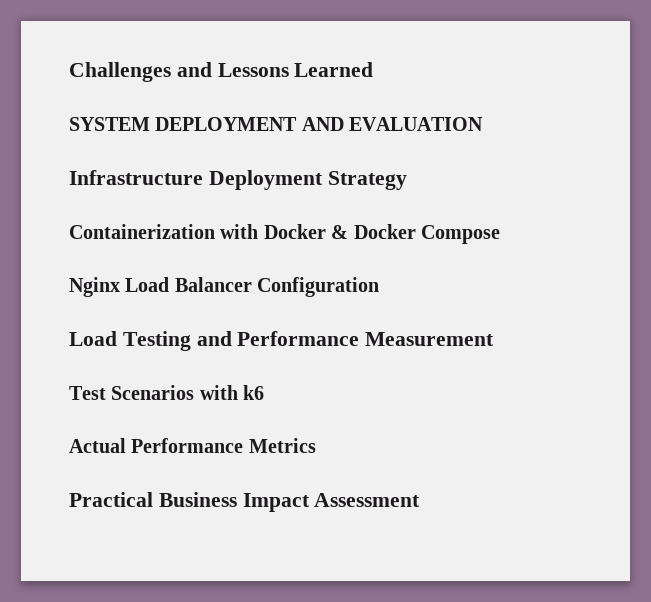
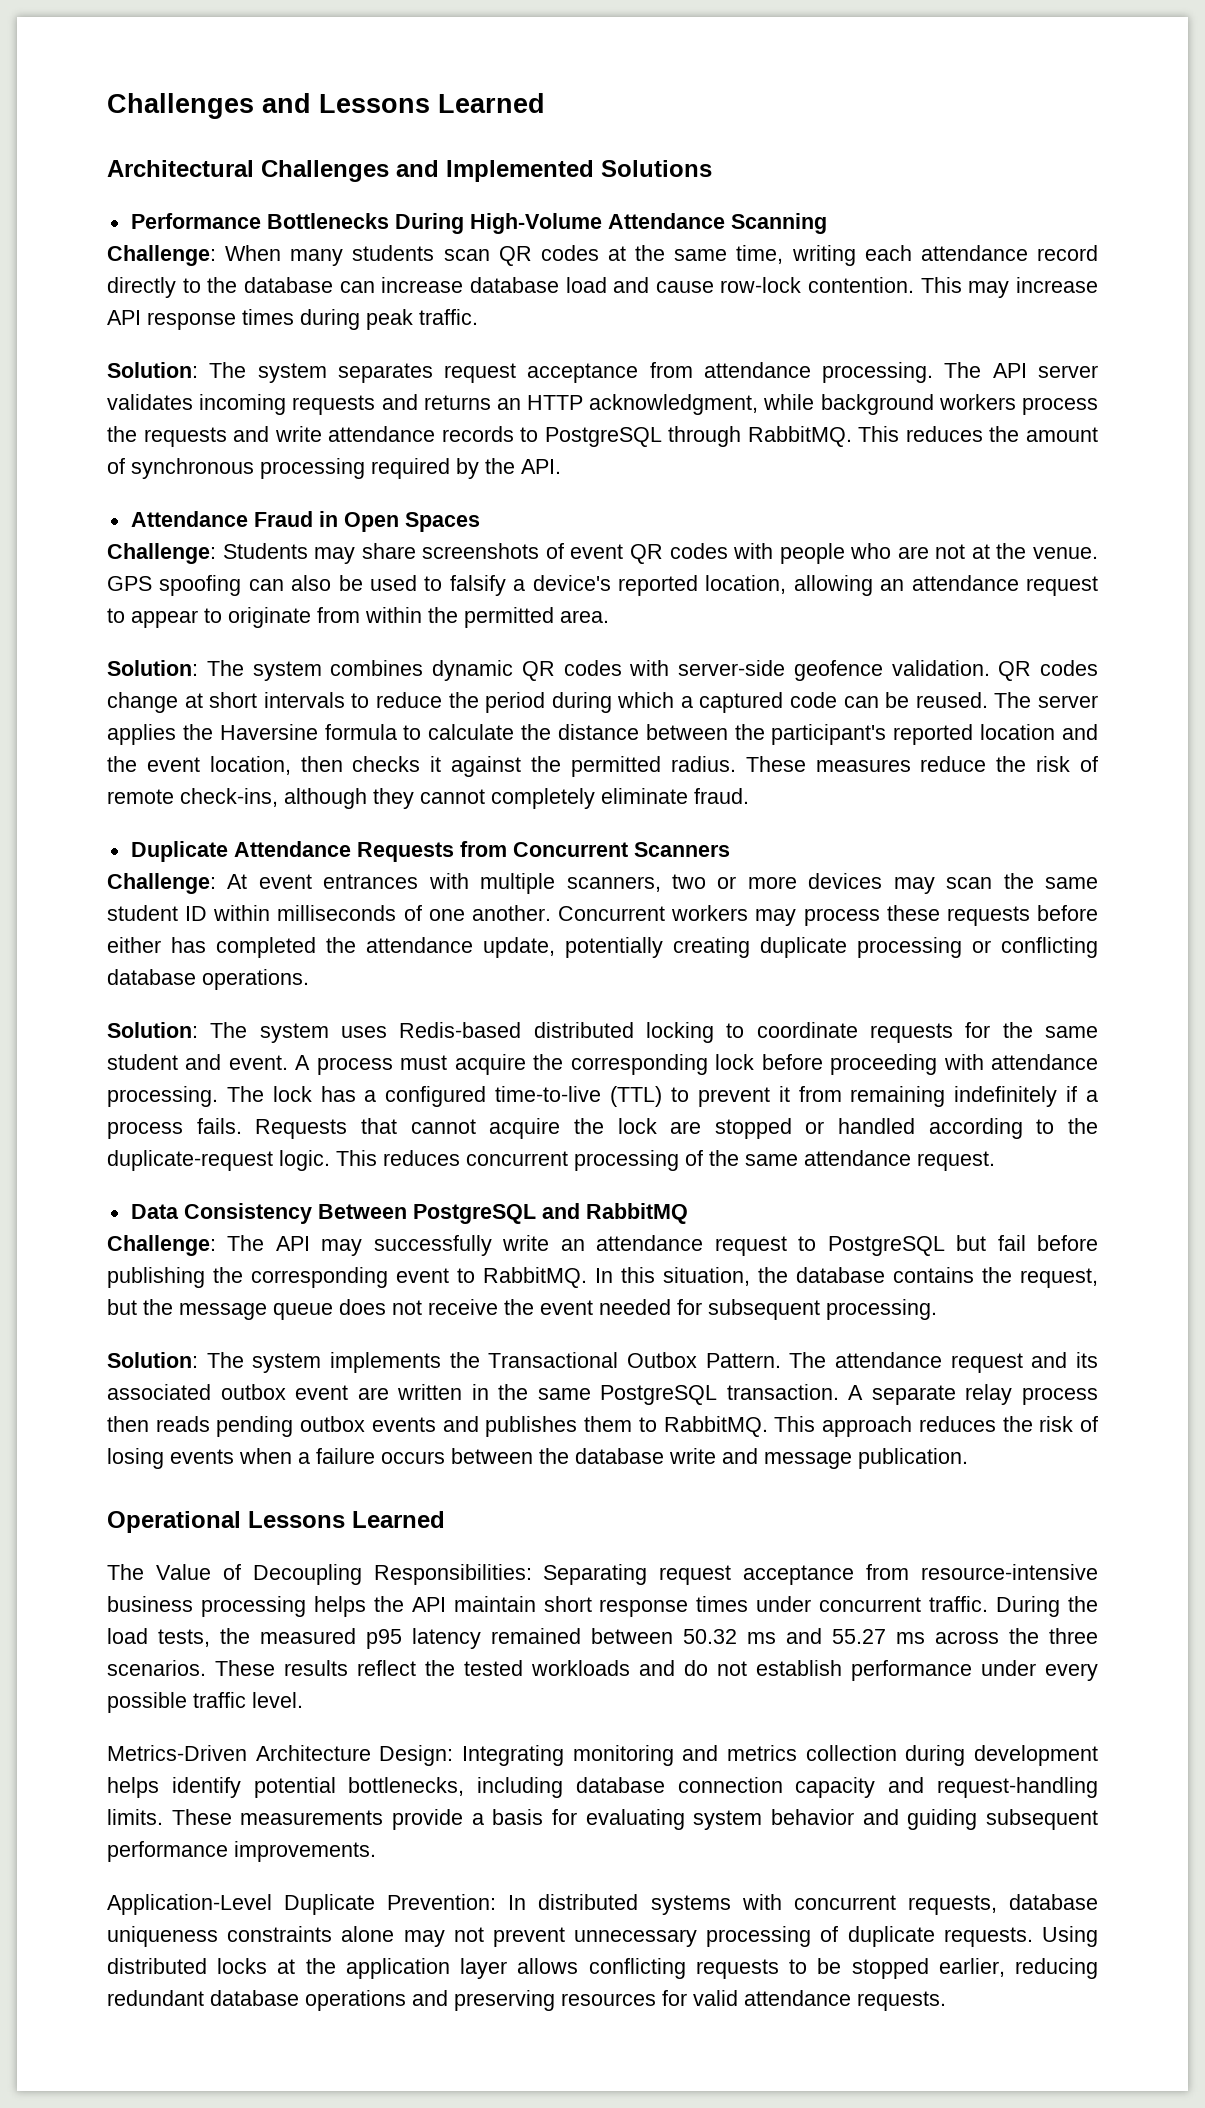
- SYSTEM DEPLOYMENT AND EVALUATION
- Infrastructure Deployment Strategy
- Containerization with Docker & Docker Compose
- Nginx Load Balancer Configuration
- Load Testing and Performance Measurement
- Test Scenarios with k6
- Actual Performance Metrics
- Practical Business Impact Assessment
+ Architectural Challenges and Implemented Solutions
+ Performance Bottlenecks During High-Volume Attendance Scanning
+ Challenge: When many students scan QR codes at the same time, writing each attendance record directly to the database can increase database load and cause row-lock contention. This may increase API response times during peak traffic.
+ Solution: The system separates request acceptance from attendance processing. The API server validates incoming requests and returns an HTTP acknowledgment, while background workers process the requests and write attendance records to PostgreSQL through RabbitMQ. This reduces the amount of synchronous processing required by the API.
+ Attendance Fraud in Open Spaces
+ Challenge: Students may share screenshots of event QR codes with people who are not at the venue. GPS spoofing can also be used to falsify a device's reported location, allowing an attendance request to appear to originate from within the permitted area.
+ Solution: The system combines dynamic QR codes with server-side geofence validation. QR codes change at short intervals to reduce the period during which a captured code can be reused. The server applies the Haversine formula to calculate the distance between the participant's reported location and the event location, then checks it against the permitted radius. These measures reduce the risk of remote check-ins, although they cannot completely eliminate fraud.
+ Duplicate Attendance Requests from Concurrent Scanners
+ Challenge: At event entrances with multiple scanners, two or more devices may scan the same student ID within milliseconds of one another. Concurrent workers may process these requests before either has completed the attendance update, potentially creating duplicate processing or conflicting database operations.
+ Solution: The system uses Redis-based distributed locking to coordinate requests for the same student and event. A process must acquire the corresponding lock before proceeding with attendance processing. The lock has a configured time-to-live (TTL) to prevent it from remaining indefinitely if a process fails. Requests that cannot acquire the lock are stopped or handled according to the duplicate-request logic. This reduces concurrent processing of the same attendance request.
+ Data Consistency Between PostgreSQL and RabbitMQ
+ Challenge: The API may successfully write an attendance request to PostgreSQL but fail before publishing the corresponding event to RabbitMQ. In this situation, the database contains the request, but the message queue does not receive the event needed for subsequent processing.
+ Solution: The system implements the Transactional Outbox Pattern. The attendance request and its associated outbox event are written in the same PostgreSQL transaction. A separate relay process then reads pending outbox events and publishes them to RabbitMQ. This approach reduces the risk of losing events when a failure occurs between the database write and message publication.
+ Operational Lessons Learned
+ The Value of Decoupling Responsibilities: Separating request acceptance from resource-intensive business processing helps the API maintain short response times under concurrent traffic. During the load tests, the measured p95 latency remained between 50.32 ms and 55.27 ms across the three scenarios. These results reflect the tested workloads and do not establish performance under every possible traffic level.
+ Metrics-Driven Architecture Design: Integrating monitoring and metrics collection during development helps identify potential bottlenecks, including database connection capacity and request-handling limits. These measurements provide a basis for evaluating system behavior and guiding subsequent performance improvements.
+ Application-Level Duplicate Prevention: In distributed systems with concurrent requests, database uniqueness constraints alone may not prevent unnecessary processing of duplicate requests. Using distributed locks at the application layer allows conflicting requests to be stopped earlier, reducing redundant database operations and preserving resources for valid attendance requests.

